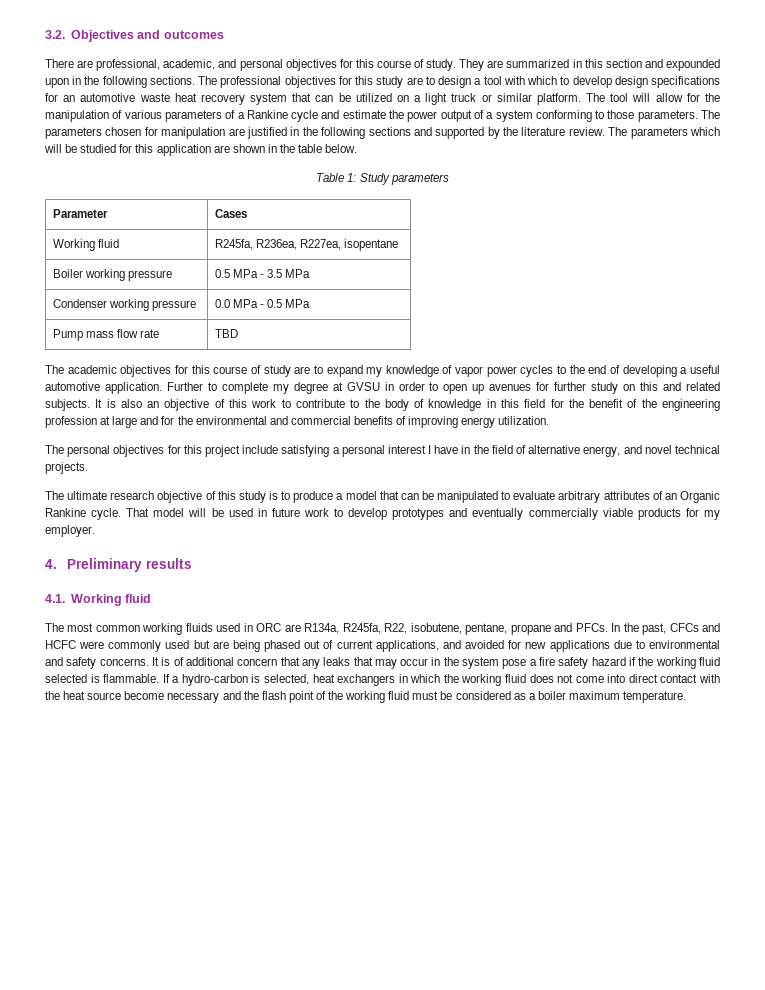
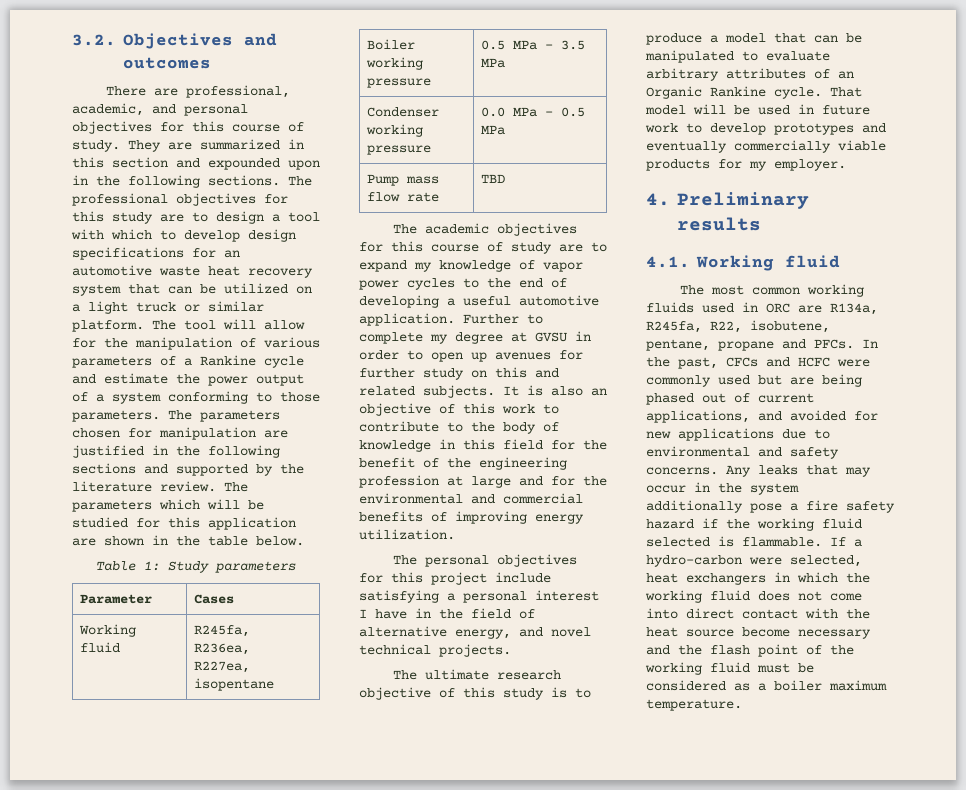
- It is of additional concern that any leaks that may occur in the system pose a fire safety hazard if the working fluid selected is flammable.
+ Any leaks that may occur in the system additionally pose a fire safety hazard if the working fluid selected is flammable.
- If a hydro-carbon is selected, heat exchangers in which the working fluid does not come into direct contact with the heat source become necessary and the flash point of the working fluid must be considered as a boiler maximum temperature.
+ If a hydro-carbon were selected, heat exchangers in which the working fluid does not come into direct contact with the heat source become necessary and the flash point of the working fluid must be considered as a boiler maximum temperature.

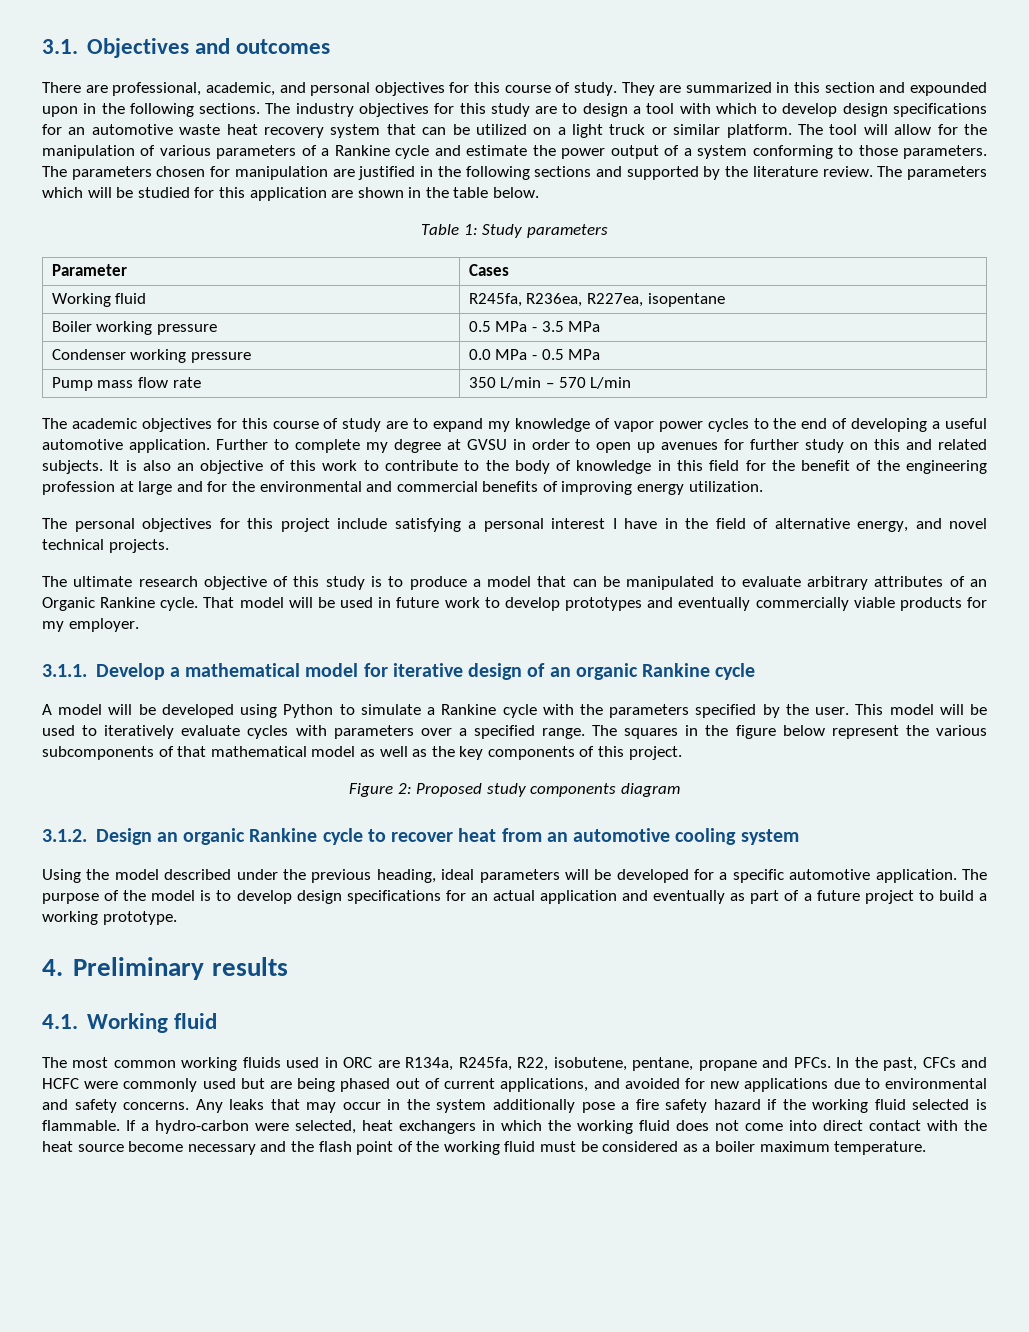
- 3.2. Objectives and outcomes
+ 3.1. Objectives and outcomes
- The professional objectives for this study are to design a tool with which to develop design specifications for an automotive waste heat recovery system that can be utilized on a light truck or similar platform.
+ The industry objectives for this study are to design a tool with which to develop design specifications for an automotive waste heat recovery system that can be utilized on a light truck or similar platform.
- Pump mass flow rate | TBD
+ Pump mass flow rate | 350 L/min – 570 L/min
+ 3.1.1. Develop a mathematical model for iterative design of an organic Rankine cycle
+ A model will be developed using Python to simulate a Rankine cycle with the parameters specified by the user. This model will be used to iteratively evaluate cycles with parameters over a specified range. The squares in the figure below represent the various subcomponents of that mathematical model as well as the key components of this project.
+ Figure 2: Proposed study components diagram
+ 3.1.2. Design an organic Rankine cycle to recover heat from an automotive cooling system
+ Using the model described under the previous heading, ideal parameters will be developed for a specific automotive application. The purpose of the model is to develop design specifications for an actual application and eventually as part of a future project to build a working prototype.

